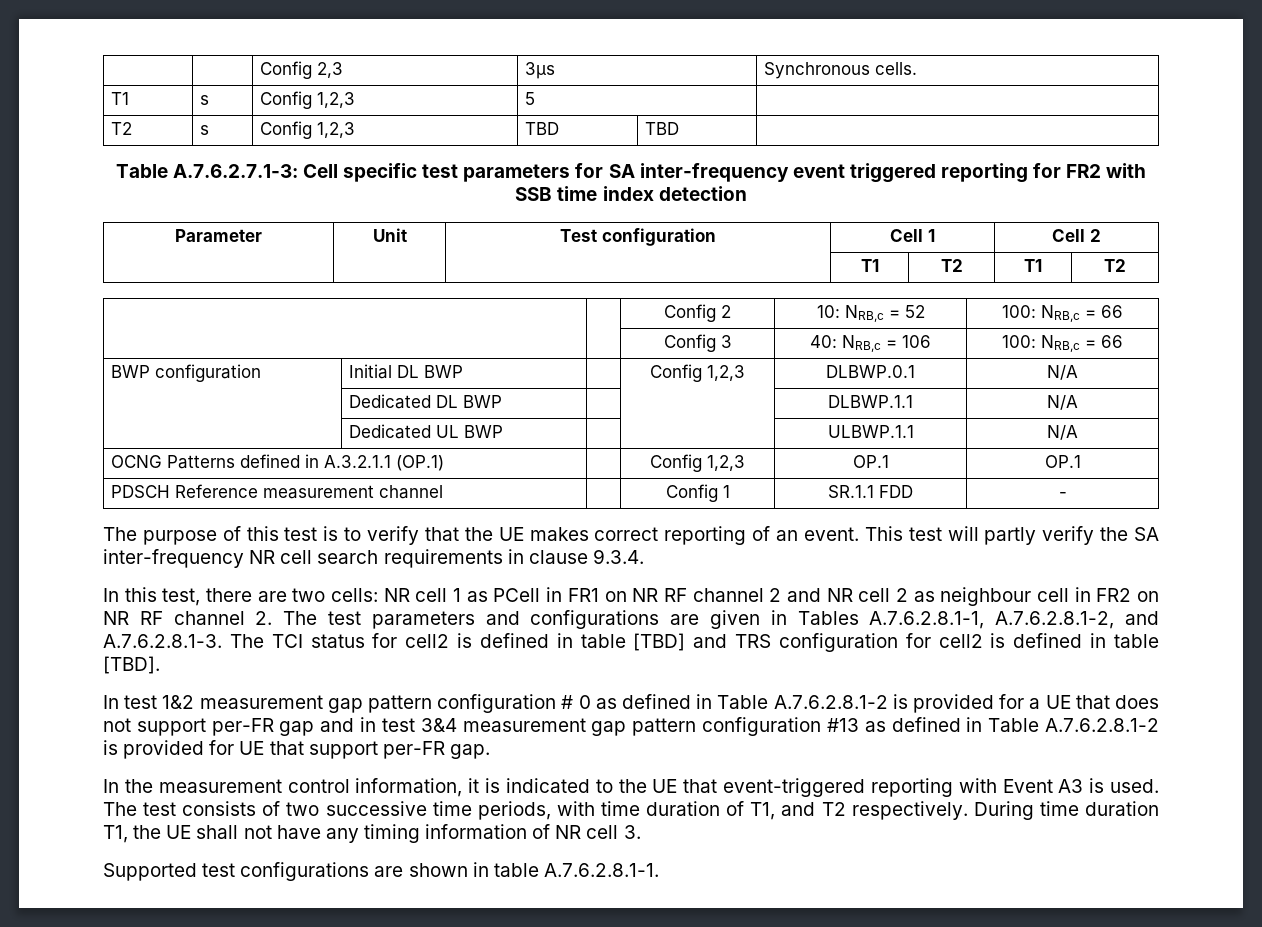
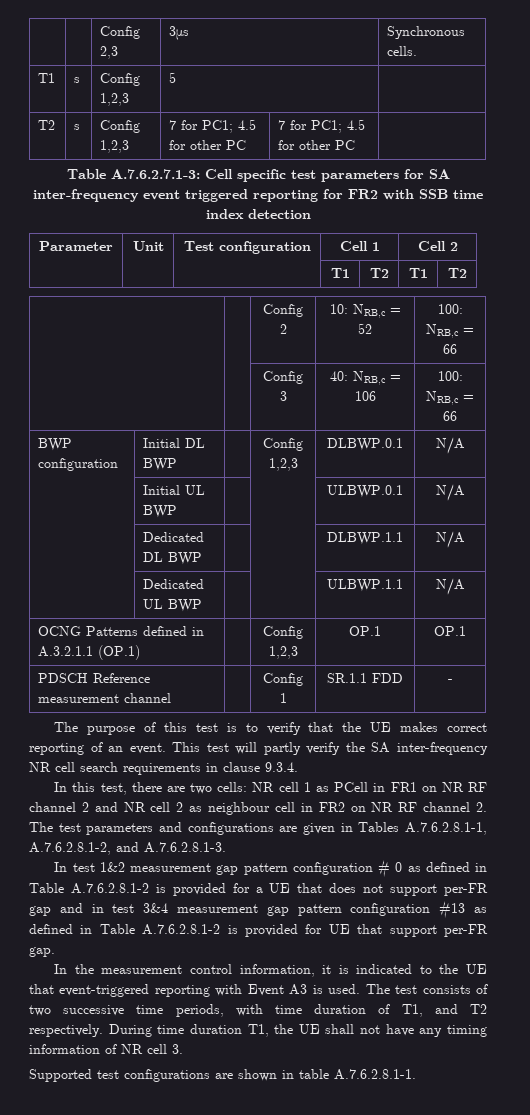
- T2 | s | Config 1,2,3 | TBD | TBD |
+ T2 | s | Config 1,2,3 | 7 for PC1; 4.5 for other PC | 7 for PC1; 4.5 for other PC |
+ | Initial UL BWP | | | ULBWP.0.1 | N/A
- In this test, there are two cells: NR cell 1 as PCell in FR1 on NR RF channel 2 and NR cell 2 as neighbour cell in FR2 on NR RF channel 2. The test parameters and configurations are given in Tables A.7.6.2.8.1-1, A.7.6.2.8.1-2, and A.7.6.2.8.1-3. The TCI status for cell2 is defined in table [TBD] and TRS configuration for cell2 is defined in table [TBD].
+ In this test, there are two cells: NR cell 1 as PCell in FR1 on NR RF channel 2 and NR cell 2 as neighbour cell in FR2 on NR RF channel 2. The test parameters and configurations are given in Tables A.7.6.2.8.1-1, A.7.6.2.8.1-2, and A.7.6.2.8.1-3.

